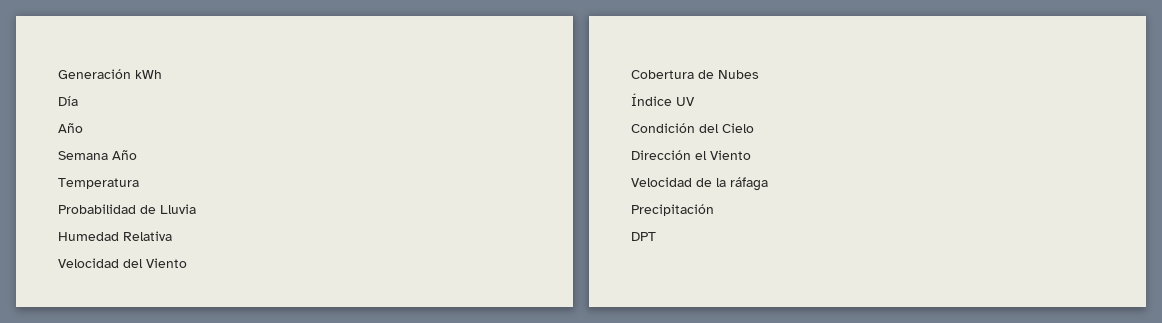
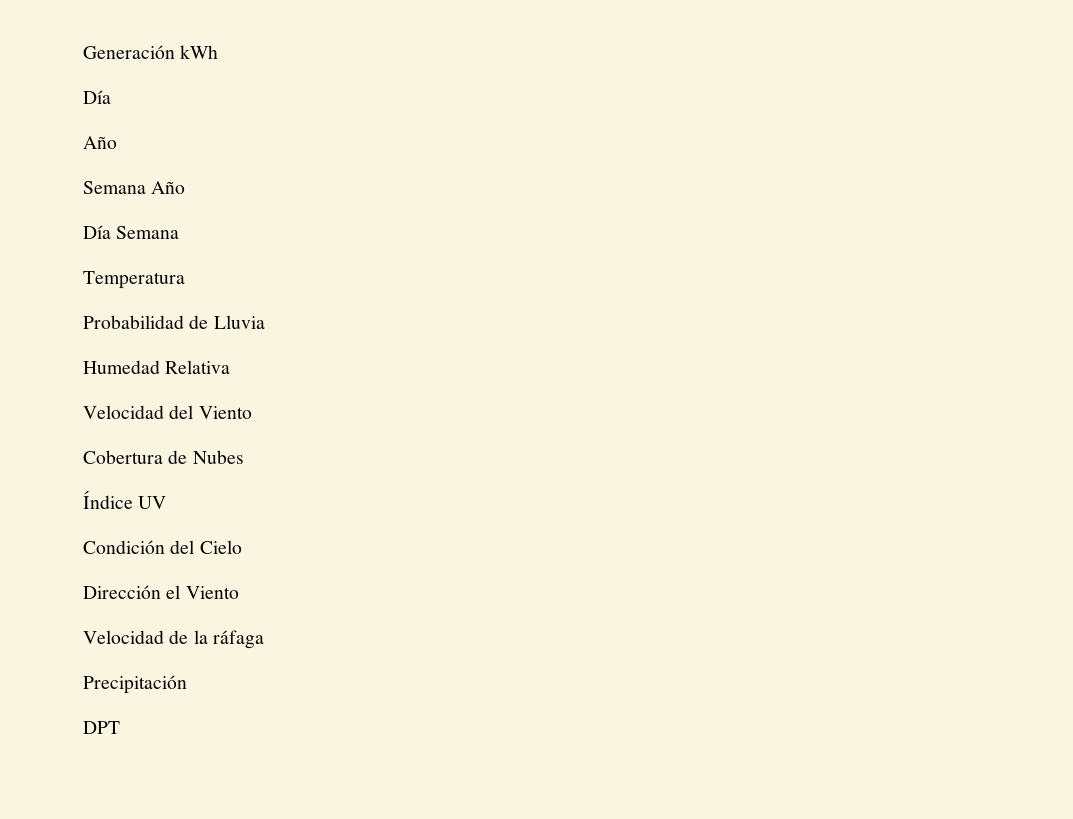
+ Día Semana

